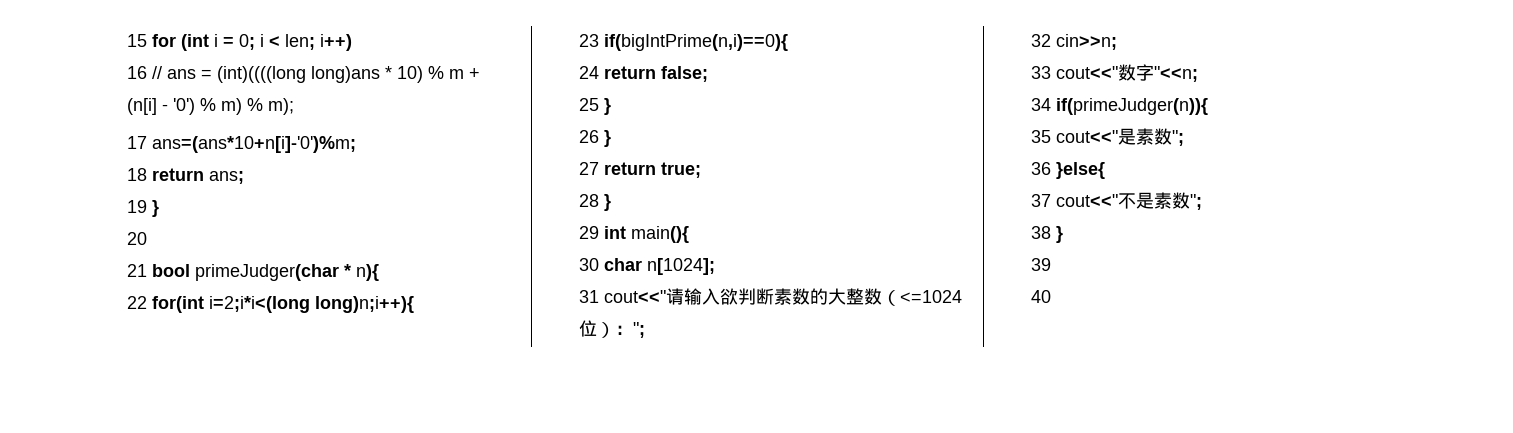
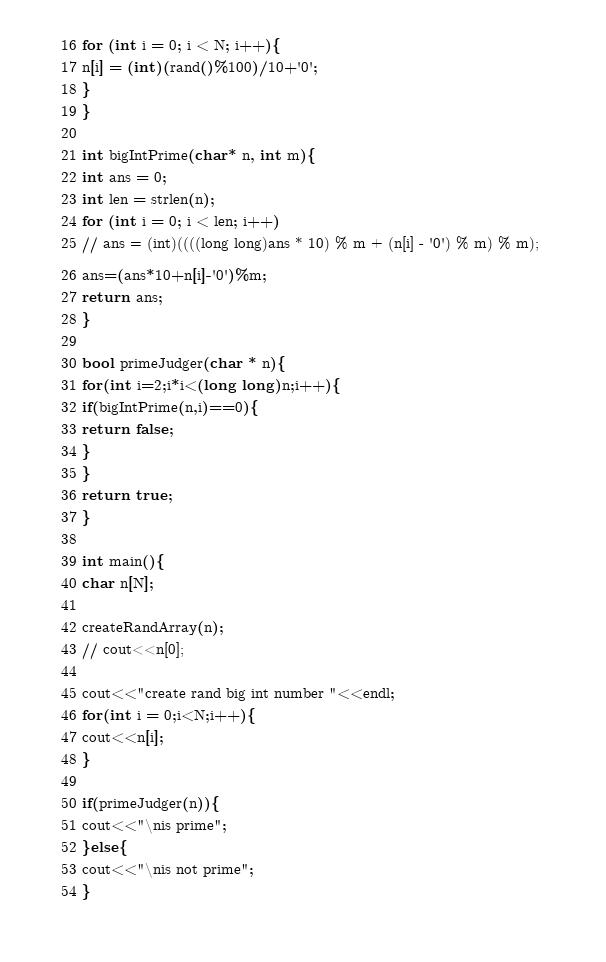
- 15 for (int i = 0; i < len; i++)
+ 16 for (int i = 0; i < N; i++){
+ 17 n[i] = (int)(rand()%100)/10+'0';
+ 18 }
+ 19 }
+ 20
+ 21 int bigIntPrime(char* n, int m){
+ 22 int ans = 0;
+ 23 int len = strlen(n);
+ 24 for (int i = 0; i < len; i++)
- 16 // ans = (int)((((long long)ans * 10) % m + (n[i] - '0') % m) % m);
+ 25 // ans = (int)((((long long)ans * 10) % m + (n[i] - '0') % m) % m);
- 17 ans=(ans*10+n[i]-'0')%m;
+ 26 ans=(ans*10+n[i]-'0')%m;
- 18 return ans;
+ 27 return ans;
- 19 }
- 20
- 21 bool primeJudger(char * n){
+ 28 }
+ 29
+ 30 bool primeJudger(char * n){
- 22 for(int i=2;i*i<(long long)n;i++){
+ 31 for(int i=2;i*i<(long long)n;i++){
- 23 if(bigIntPrime(n,i)==0){
+ 32 if(bigIntPrime(n,i)==0){
- 24 return false;
+ 33 return false;
- 25 }
- 26 }
- 27 return true;
+ 34 }
+ 35 }
+ 36 return true;
- 28 }
- 29 int main(){
+ 37 }
+ 38
+ 39 int main(){
- 30 char n[1024];
- 31 cout<<"请输入欲判断素数的大整数（<=1024位）：";
- 32 cin>>n;
- 33 cout<<"数字"<<n;
- 34 if(primeJudger(n)){
- 35 cout<<"是素数";
- 36 }else{
- 37 cout<<"不是素数";
- 38 }
- 39
- 40
+ 40 char n[N];
+ 41
+ 42 createRandArray(n);
+ 43 // cout<<n[0];
+ 44
+ 45 cout<<"create rand big int number "<<endl;
+ 46 for(int i = 0;i<N;i++){
+ 47 cout<<n[i];
+ 48 }
+ 49
+ 50 if(primeJudger(n)){
+ 51 cout<<"\nis prime";
+ 52 }else{
+ 53 cout<<"\nis not prime";
+ 54 }

